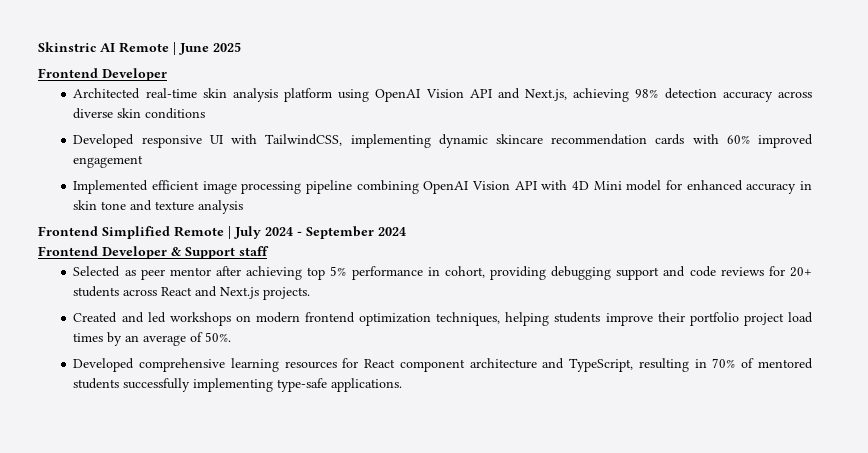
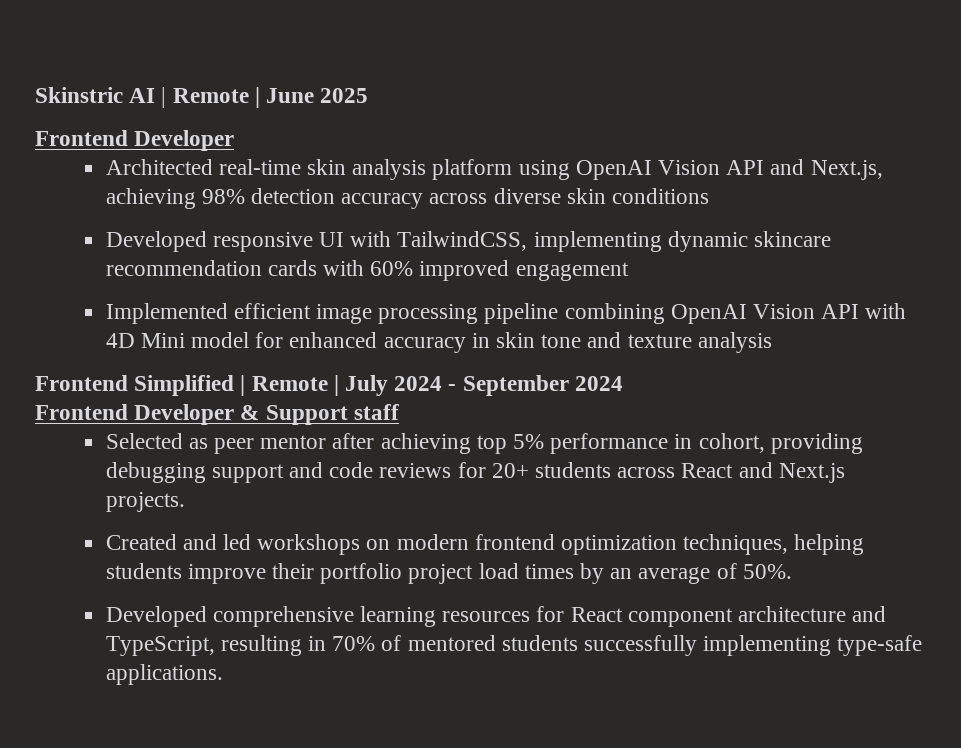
- Skinstric AI Remote | June 2025
+ Skinstric AI | Remote | June 2025
- Frontend Simplified Remote | July 2024 - September 2024
+ Frontend Simplified | Remote | July 2024 - September 2024

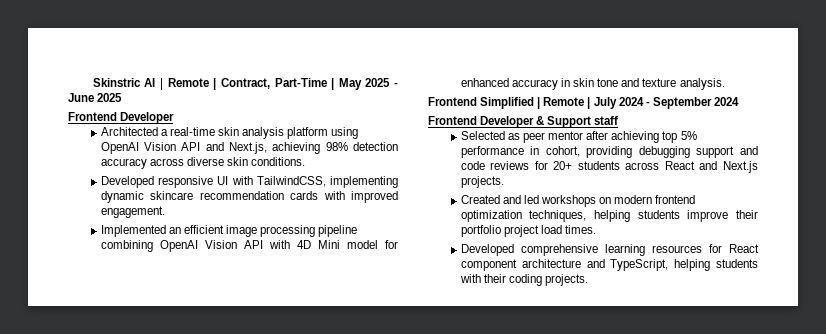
- Skinstric AI | Remote | June 2025
+ Skinstric AI | Remote | Contract, Part-Time | May 2025 - June 2025
- Architected real-time skin analysis platform using OpenAI Vision API and Next.js, achieving 98% detection accuracy across diverse skin conditions
+ Architected a real-time skin analysis platform using OpenAI Vision API and Next.js, achieving 98% detection accuracy across diverse skin conditions.
- Developed responsive UI with TailwindCSS, implementing dynamic skincare recommendation cards with 60% improved engagement
+ Developed responsive UI with TailwindCSS, implementing dynamic skincare recommendation cards with improved engagement.
- Implemented efficient image processing pipeline combining OpenAI Vision API with 4D Mini model for enhanced accuracy in skin tone and texture analysis
+ Implemented an efficient image processing pipeline combining OpenAI Vision API with 4D Mini model for enhanced accuracy in skin tone and texture analysis.
- Created and led workshops on modern frontend optimization techniques, helping students improve their portfolio project load times by an average of 50%.
+ Created and led workshops on modern frontend optimization techniques, helping students improve their portfolio project load times.
- Developed comprehensive learning resources for React component architecture and TypeScript, resulting in 70% of mentored students successfully implementing type-safe applications.
+ Developed comprehensive learning resources for React component architecture and TypeScript, helping students with their coding projects.

